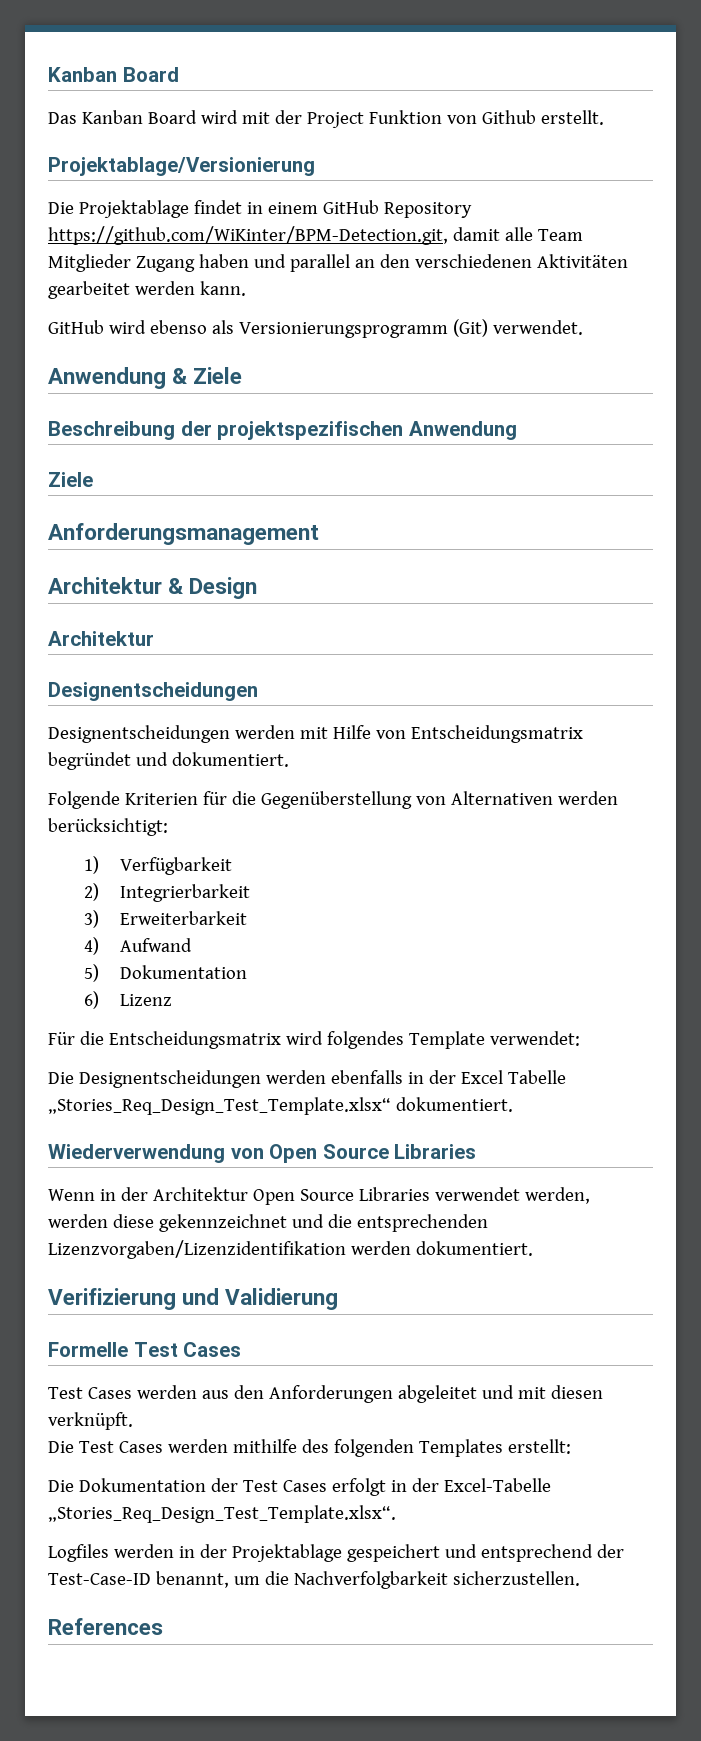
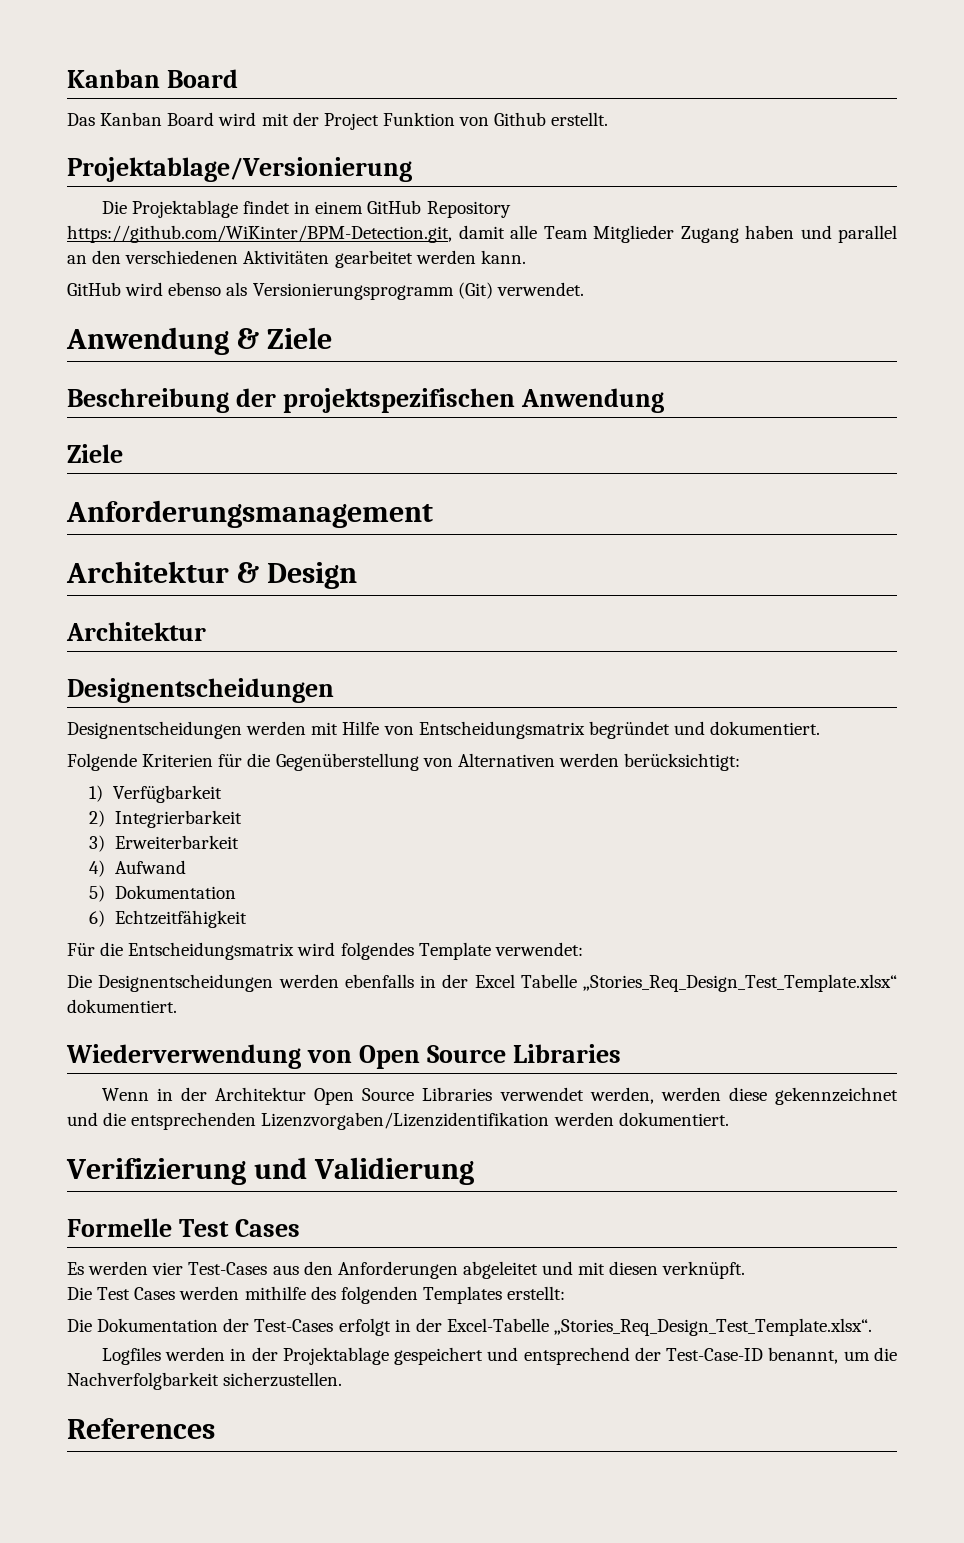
- 6) Lizenz
+ 6) Echtzeitfähigkeit
- Test Cases werden aus den Anforderungen abgeleitet und mit diesen verknüpft.
+ Es werden vier Test-Cases aus den Anforderungen abgeleitet und mit diesen verknüpft.
- Die Dokumentation der Test Cases erfolgt in der Excel-Tabelle „Stories_Req_Design_Test_Template.xlsx“.
+ Die Dokumentation der Test-Cases erfolgt in der Excel-Tabelle „Stories_Req_Design_Test_Template.xlsx“.

